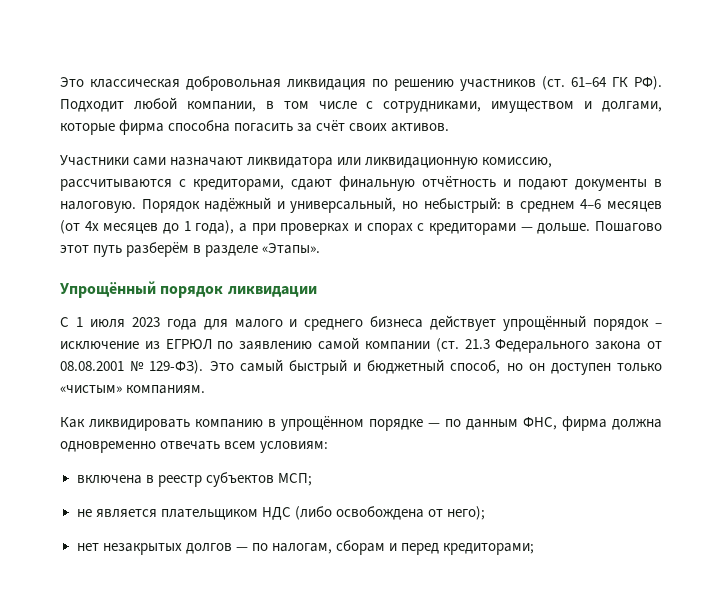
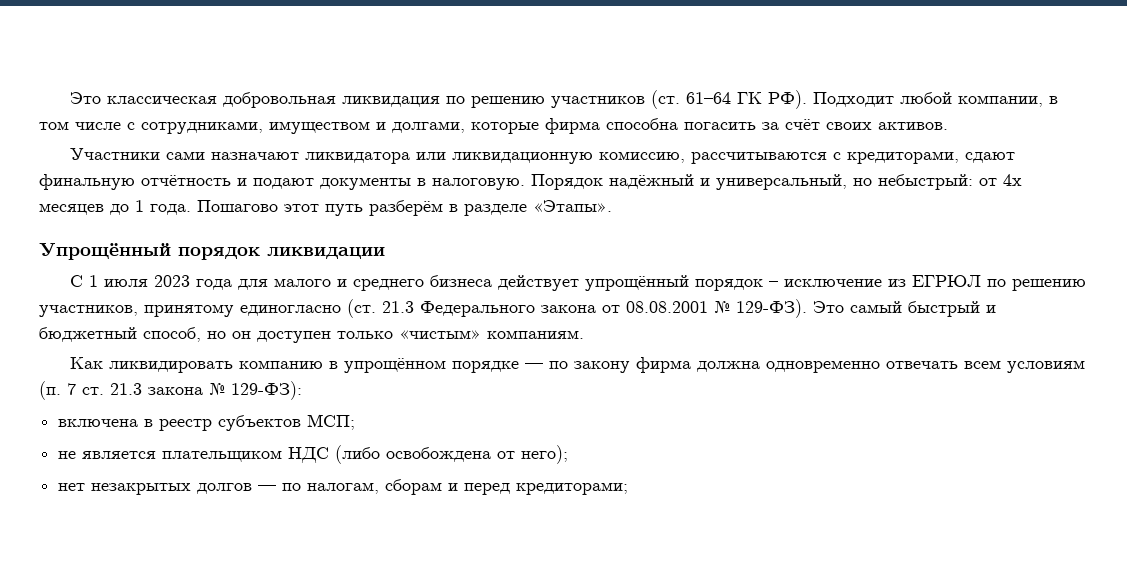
- Порядок надёжный и универсальный, но небыстрый: в среднем 4–6 месяцев (от 4х месяцев до 1 года), а при проверках и спорах с кредиторами — дольше.
+ Порядок надёжный и универсальный, но небыстрый: от 4х месяцев до 1 года.
- С 1 июля 2023 года для малого и среднего бизнеса действует упрощённый порядок – исключение из ЕГРЮЛ по заявлению самой компании (ст. 21.3 Федерального закона от 08.08.2001 № 129-ФЗ).
+ С 1 июля 2023 года для малого и среднего бизнеса действует упрощённый порядок – исключение из ЕГРЮЛ по решению участников, принятому единогласно (ст. 21.3 Федерального закона от 08.08.2001 № 129-ФЗ).
- Как ликвидировать компанию в упрощённом порядке — по данным ФНС, фирма должна одновременно отвечать всем условиям:
+ Как ликвидировать компанию в упрощённом порядке — по закону фирма должна одновременно отвечать всем условиям (п. 7 ст. 21.3 закона № 129-ФЗ):

